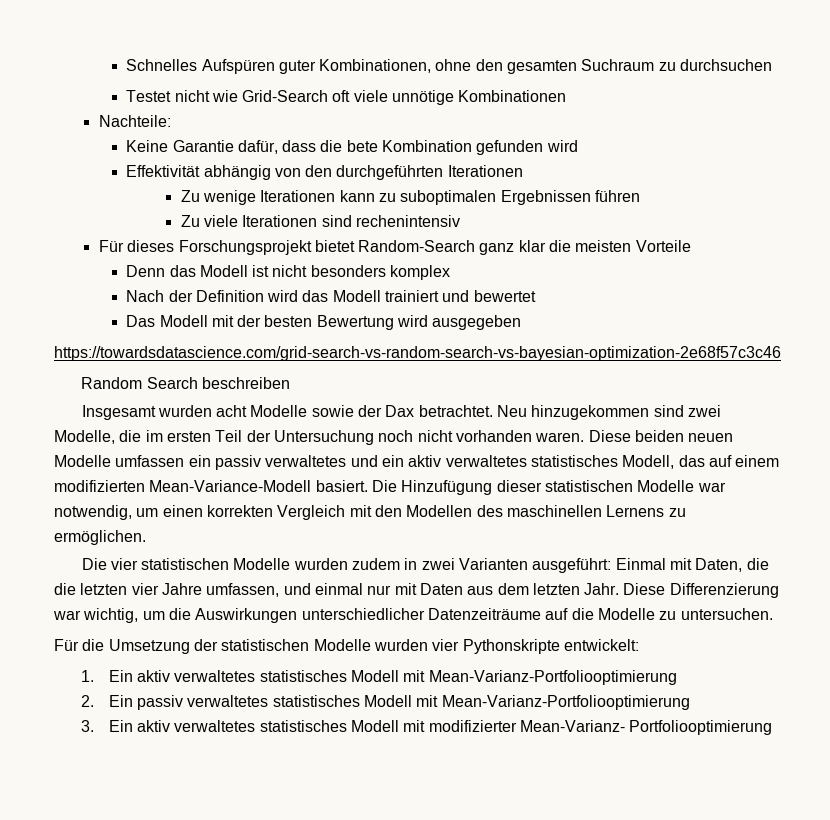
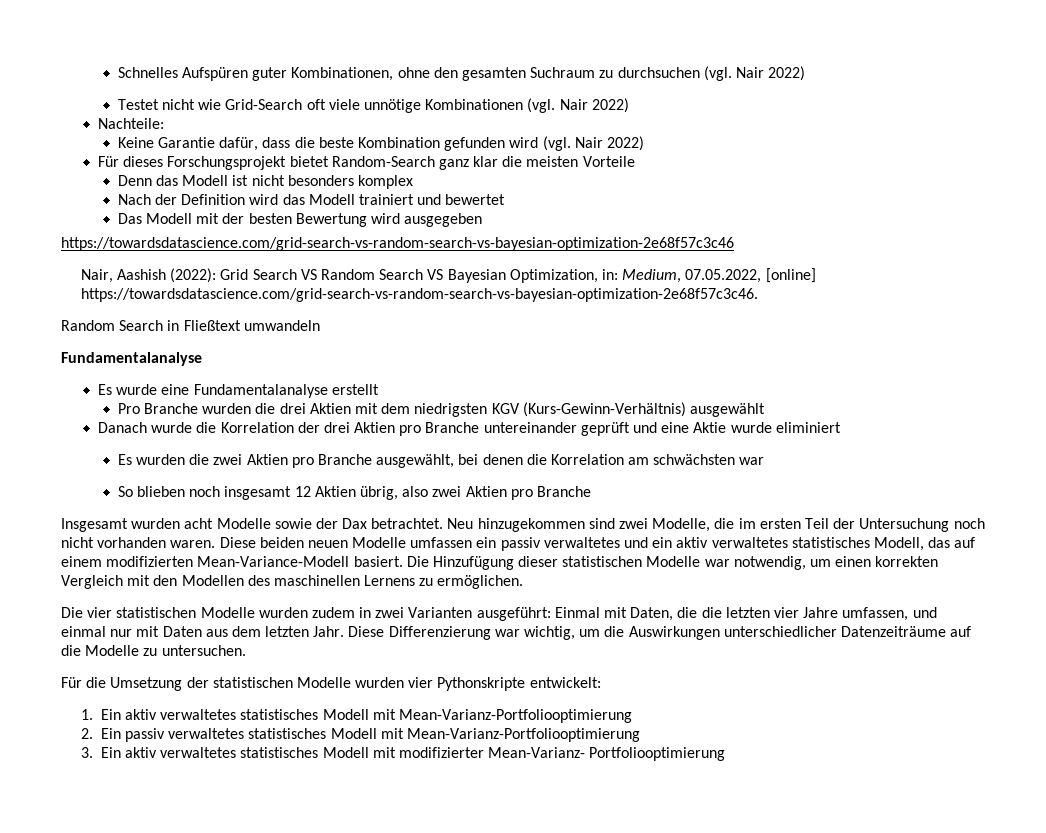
- Schnelles Aufspüren guter Kombinationen, ohne den gesamten Suchraum zu durchsuchen
+ Schnelles Aufspüren guter Kombinationen, ohne den gesamten Suchraum zu durchsuchen (vgl. Nair 2022)
- Testet nicht wie Grid-Search oft viele unnötige Kombinationen
+ Testet nicht wie Grid-Search oft viele unnötige Kombinationen (vgl. Nair 2022)
- Keine Garantie dafür, dass die bete Kombination gefunden wird
- Effektivität abhängig von den durchgeführten Iterationen
- Zu wenige Iterationen kann zu suboptimalen Ergebnissen führen
- Zu viele Iterationen sind rechenintensiv
+ Keine Garantie dafür, dass die beste Kombination gefunden wird (vgl. Nair 2022)
- Random Search beschreiben
+ Nair, Aashish (2022): Grid Search VS Random Search VS Bayesian Optimization, in: Medium, 07.05.2022, [online] https://towardsdatascience.com/grid-search-vs-random-search-vs-bayesian-optimization-2e68f57c3c46.
+ Random Search in Fließtext umwandeln
+ Fundamentalanalyse
+ Es wurde eine Fundamentalanalyse erstellt
+ Pro Branche wurden die drei Aktien mit dem niedrigsten KGV (Kurs-Gewinn-Verhältnis) ausgewählt
+ Danach wurde die Korrelation der drei Aktien pro Branche untereinander geprüft und eine Aktie wurde eliminiert
+ Es wurden die zwei Aktien pro Branche ausgewählt, bei denen die Korrelation am schwächsten war
+ So blieben noch insgesamt 12 Aktien übrig, also zwei Aktien pro Branche

